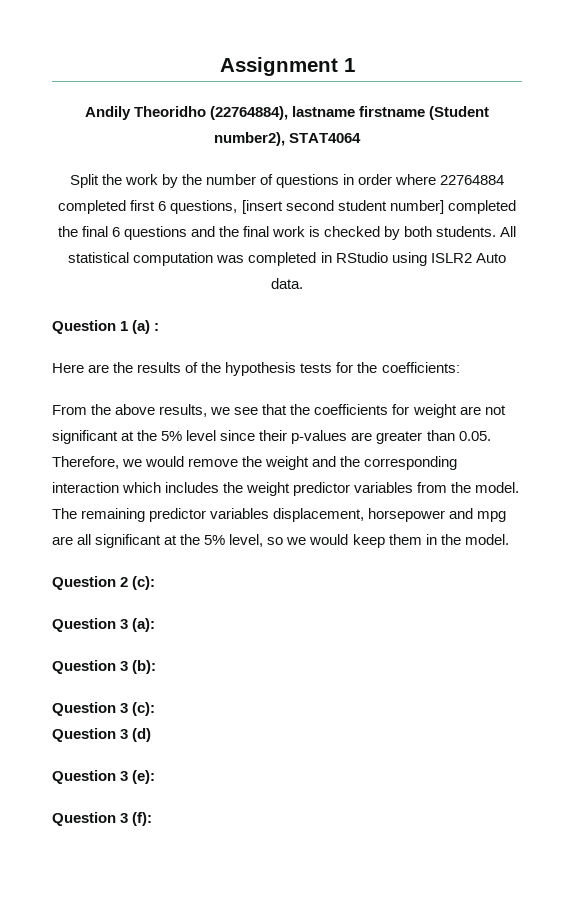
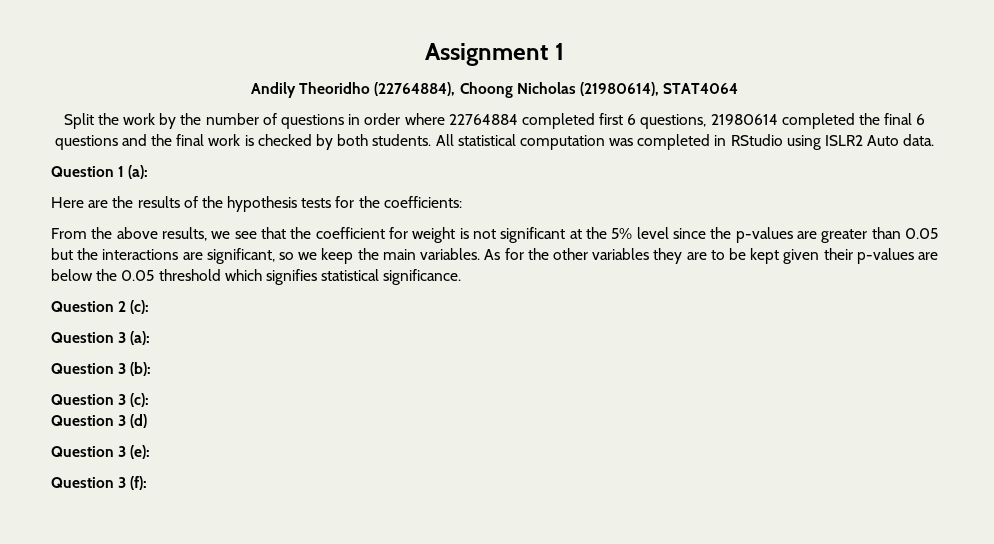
- Andily Theoridho (22764884), lastname firstname (Student number2), STAT4064
+ Andily Theoridho (22764884), Choong Nicholas (21980614), STAT4064
- Split the work by the number of questions in order where 22764884 completed first 6 questions, [insert second student number] completed the final 6 questions and the final work is checked by both students.
+ Split the work by the number of questions in order where 22764884 completed first 6 questions, 21980614 completed the final 6 questions and the final work is checked by both students.
- Question 1 (a) :
+ Question 1 (a):
- From the above results, we see that the coefficients for weight are not significant at the 5% level since their p-values are greater than 0.05. Therefore, we would remove the weight and the corresponding interaction which includes the weight predictor variables from the model. The remaining predictor variables displacement, horsepower and mpg are all significant at the 5% level, so we would keep them in the model.
+ From the above results, we see that the coefficient for weight is not significant at the 5% level since the p-values are greater than 0.05 but the interactions are significant, so we keep the main variables. As for the other variables they are to be kept given their p-values are below the 0.05 threshold which signifies statistical significance.

